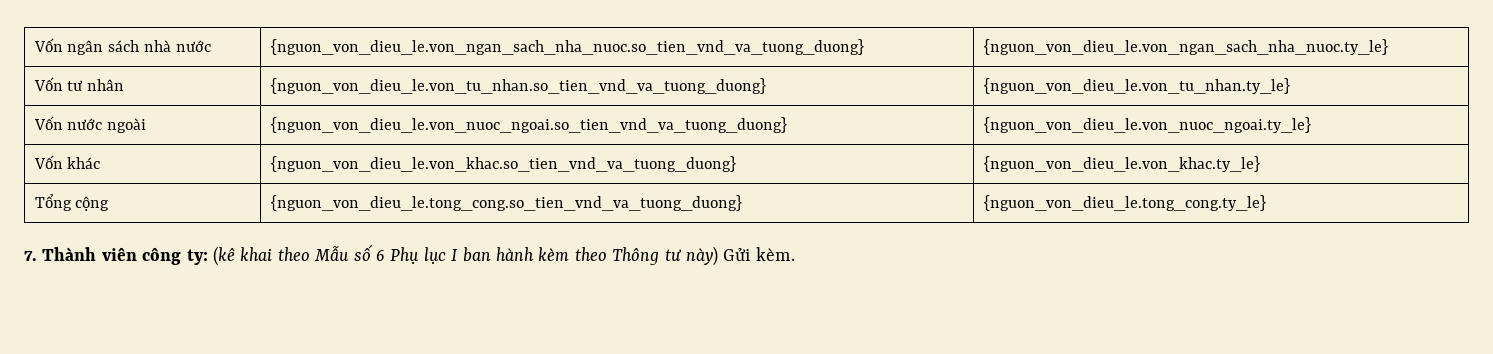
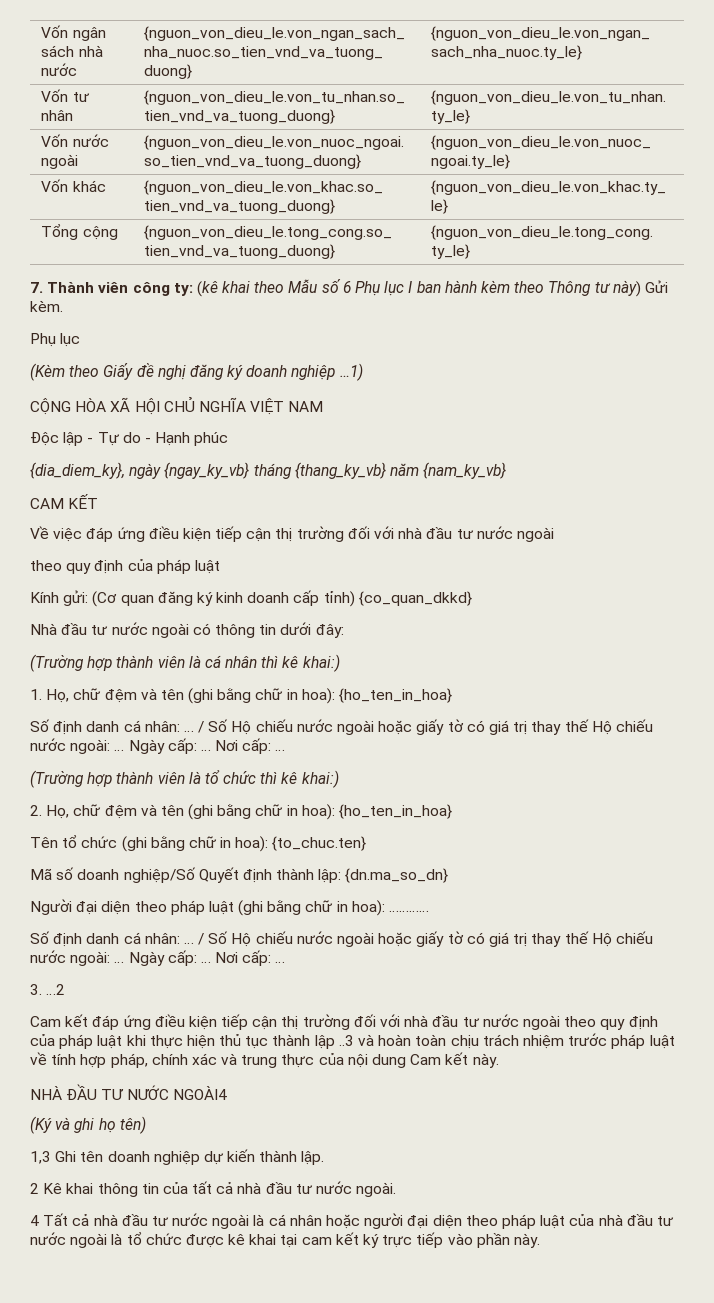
  7. Thành viên công ty: (kê khai theo Mẫu số 6 Phụ lục I ban hành kèm theo Thông tư này) Gửi kèm.
+ Phụ lục
+ (Kèm theo Giấy đề nghị đăng ký doanh nghiệp …1)
+ CỘNG HÒA XÃ HỘI CHỦ NGHĨA VIỆT NAM
+ Độc lập - Tự do - Hạnh phúc
+ {dia_diem_ky}, ngày {ngay_ky_vb} tháng {thang_ky_vb} năm {nam_ky_vb}
+ CAM KẾT
+ Về việc đáp ứng điều kiện tiếp cận thị trường đối với nhà đầu tư nước ngoài
+ theo quy định của pháp luật
+ Kính gửi: (Cơ quan đăng ký kinh doanh cấp tỉnh) {co_quan_dkkd}
+ Nhà đầu tư nước ngoài có thông tin dưới đây:
+ (Trường hợp thành viên là cá nhân thì kê khai:)
+ 1. Họ, chữ đệm và tên (ghi bằng chữ in hoa): {ho_ten_in_hoa}
+ Số định danh cá nhân: … / Số Hộ chiếu nước ngoài hoặc giấy tờ có giá trị thay thế Hộ chiếu nước ngoài: … Ngày cấp: … Nơi cấp: …
+ (Trường hợp thành viên là tổ chức thì kê khai:)
+ 2. Họ, chữ đệm và tên (ghi bằng chữ in hoa): {ho_ten_in_hoa}
+ Tên tổ chức (ghi bằng chữ in hoa): {to_chuc.ten}
+ Mã số doanh nghiệp/Số Quyết định thành lập: {dn.ma_so_dn}
+ Người đại diện theo pháp luật (ghi bằng chữ in hoa): …………
+ Số định danh cá nhân: … / Số Hộ chiếu nước ngoài hoặc giấy tờ có giá trị thay thế Hộ chiếu nước ngoài: … Ngày cấp: … Nơi cấp: …
+ 3. …2
+ Cam kết đáp ứng điều kiện tiếp cận thị trường đối với nhà đầu tư nước ngoài theo quy định của pháp luật khi thực hiện thủ tục thành lập ..3 và hoàn toàn chịu trách nhiệm trước pháp luật về tính hợp pháp, chính xác và trung thực của nội dung Cam kết này.
+ NHÀ ĐẦU TƯ NƯỚC NGOÀI4
+ (Ký và ghi họ tên)
+ 1,3 Ghi tên doanh nghiệp dự kiến thành lập.
+ 2 Kê khai thông tin của tất cả nhà đầu tư nước ngoài.
+ 4 Tất cả nhà đầu tư nước ngoài là cá nhân hoặc người đại diện theo pháp luật của nhà đầu tư nước ngoài là tổ chức được kê khai tại cam kết ký trực tiếp vào phần này.

